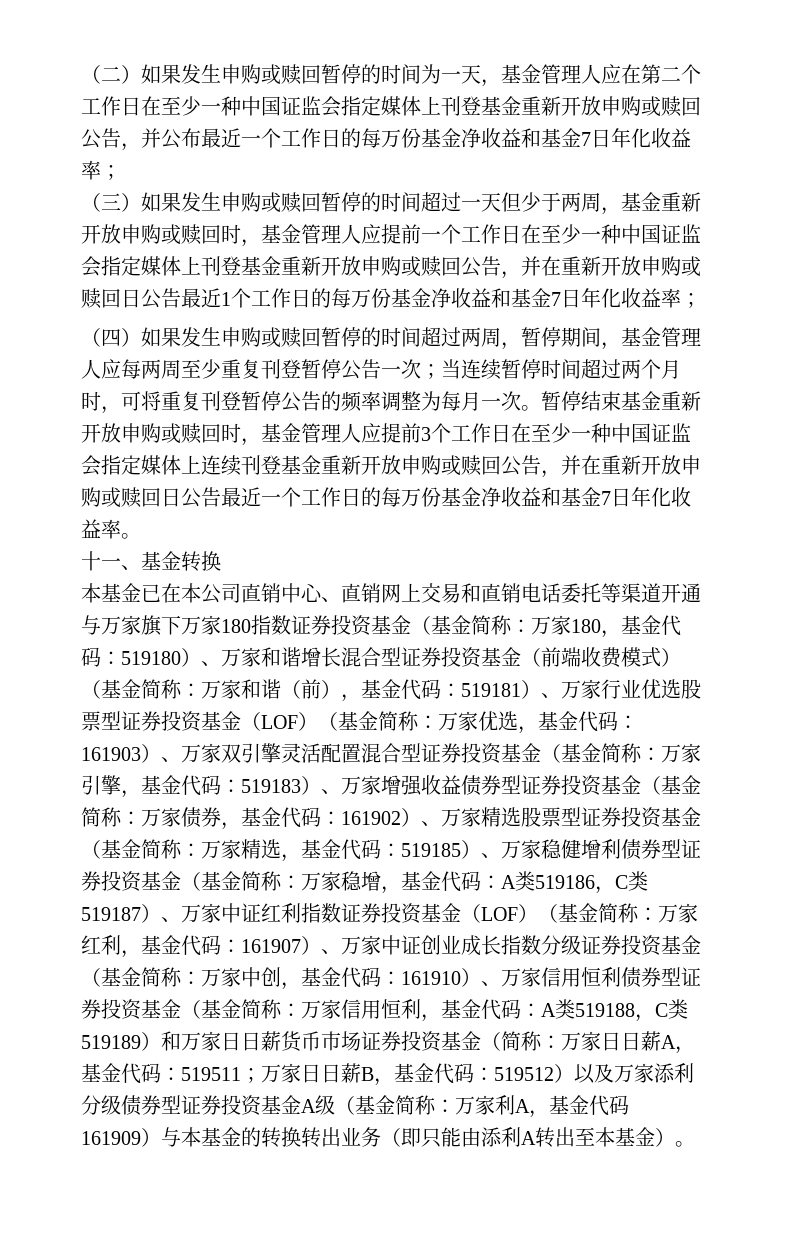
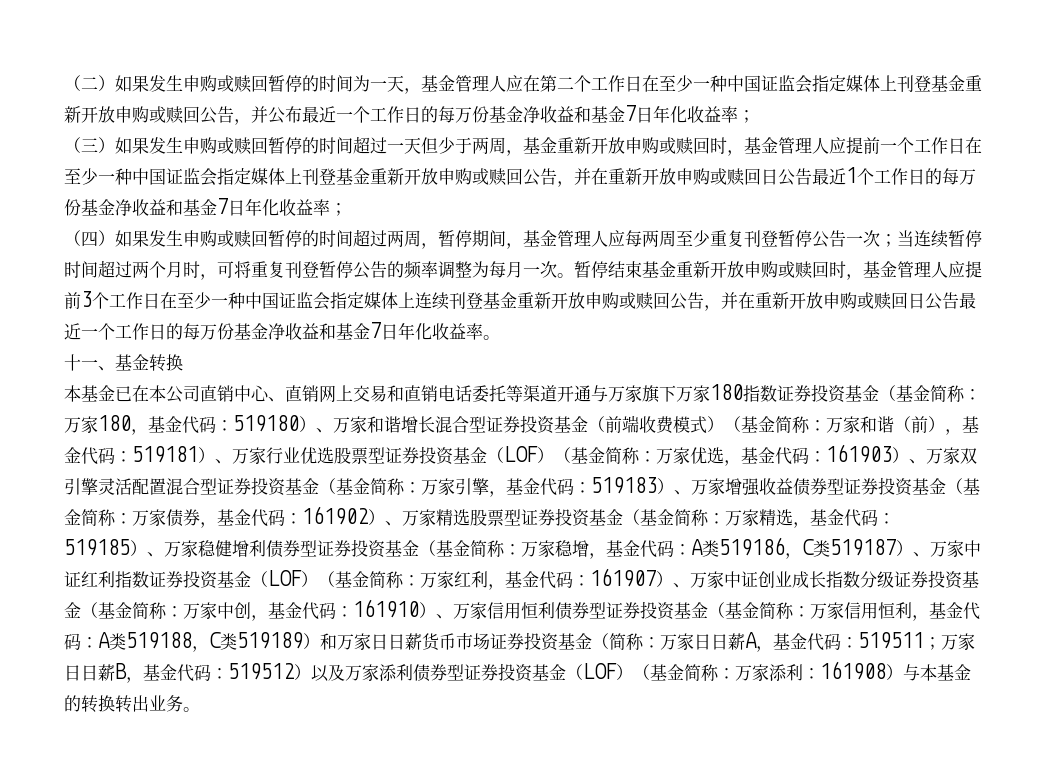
- 519512）以及万家添利分级债券型证券投资基金A级（基金简称：万家利A，基金代码161909）与本基金的转换转出业务（即只能由添利A转出至本基金）。
+ 519512）以及万家添利债券型证券投资基金（LOF）（基金简称：万家添利：161908）与本基金的转换转出业务。

